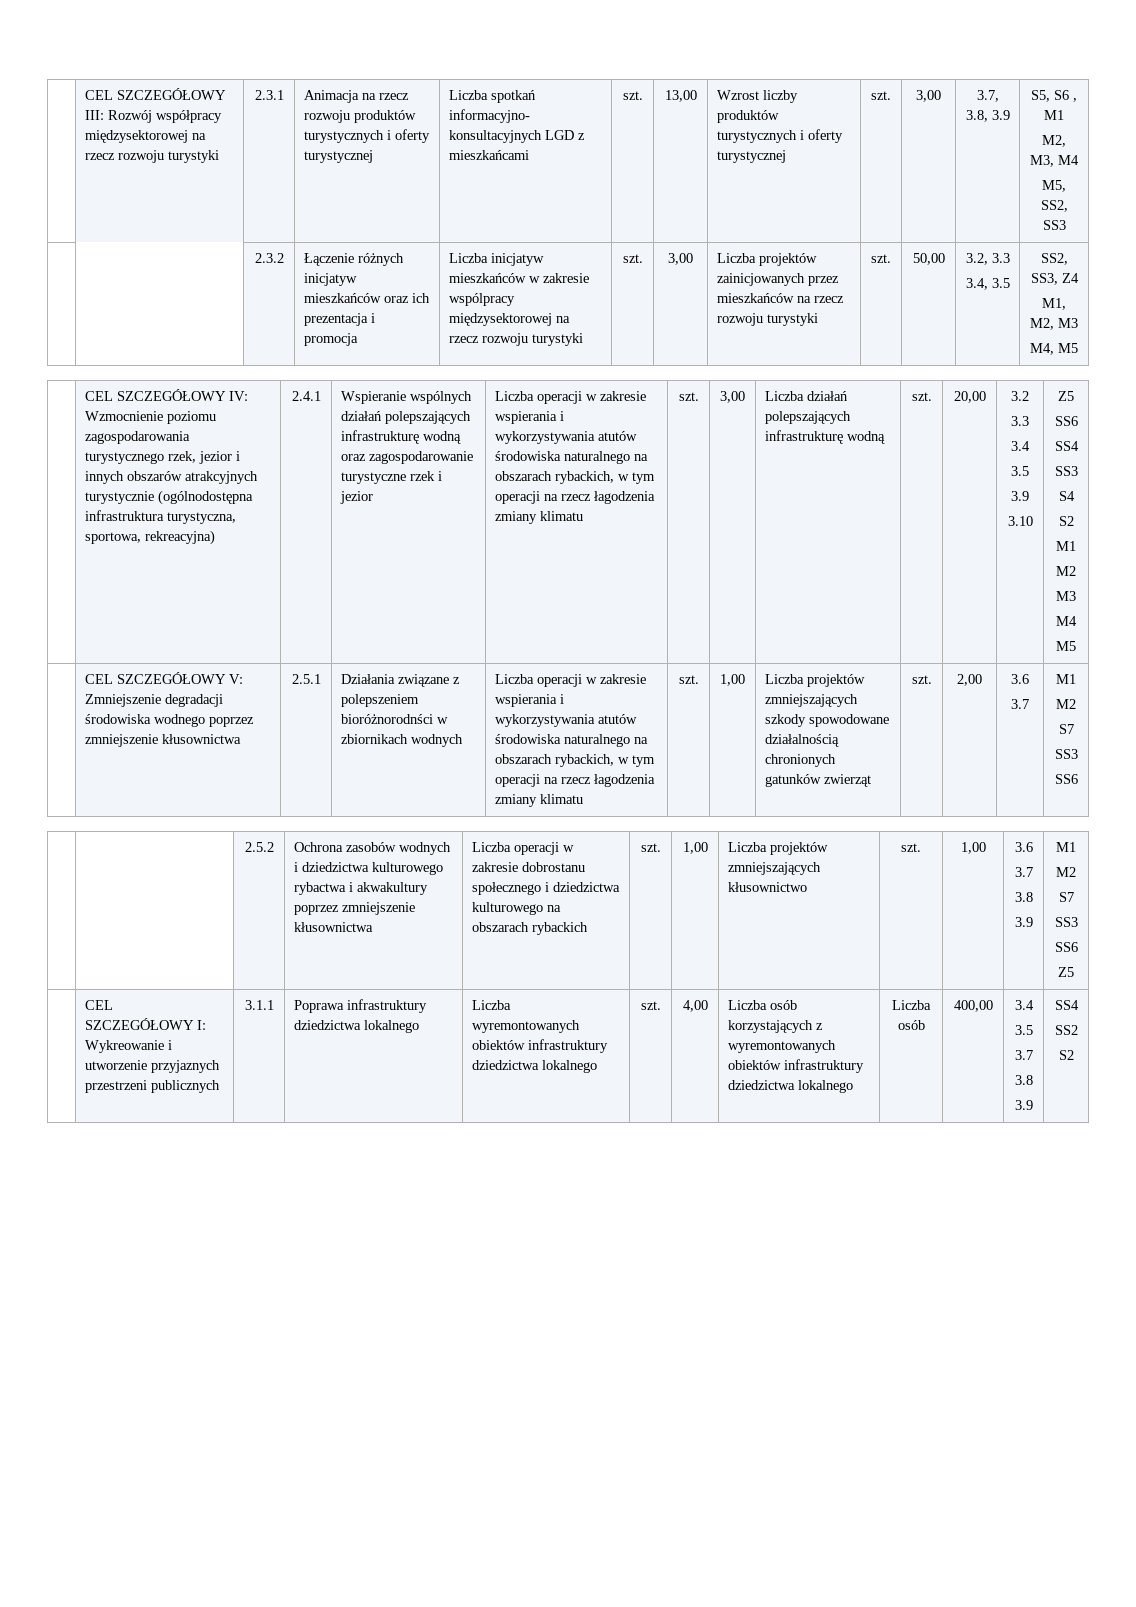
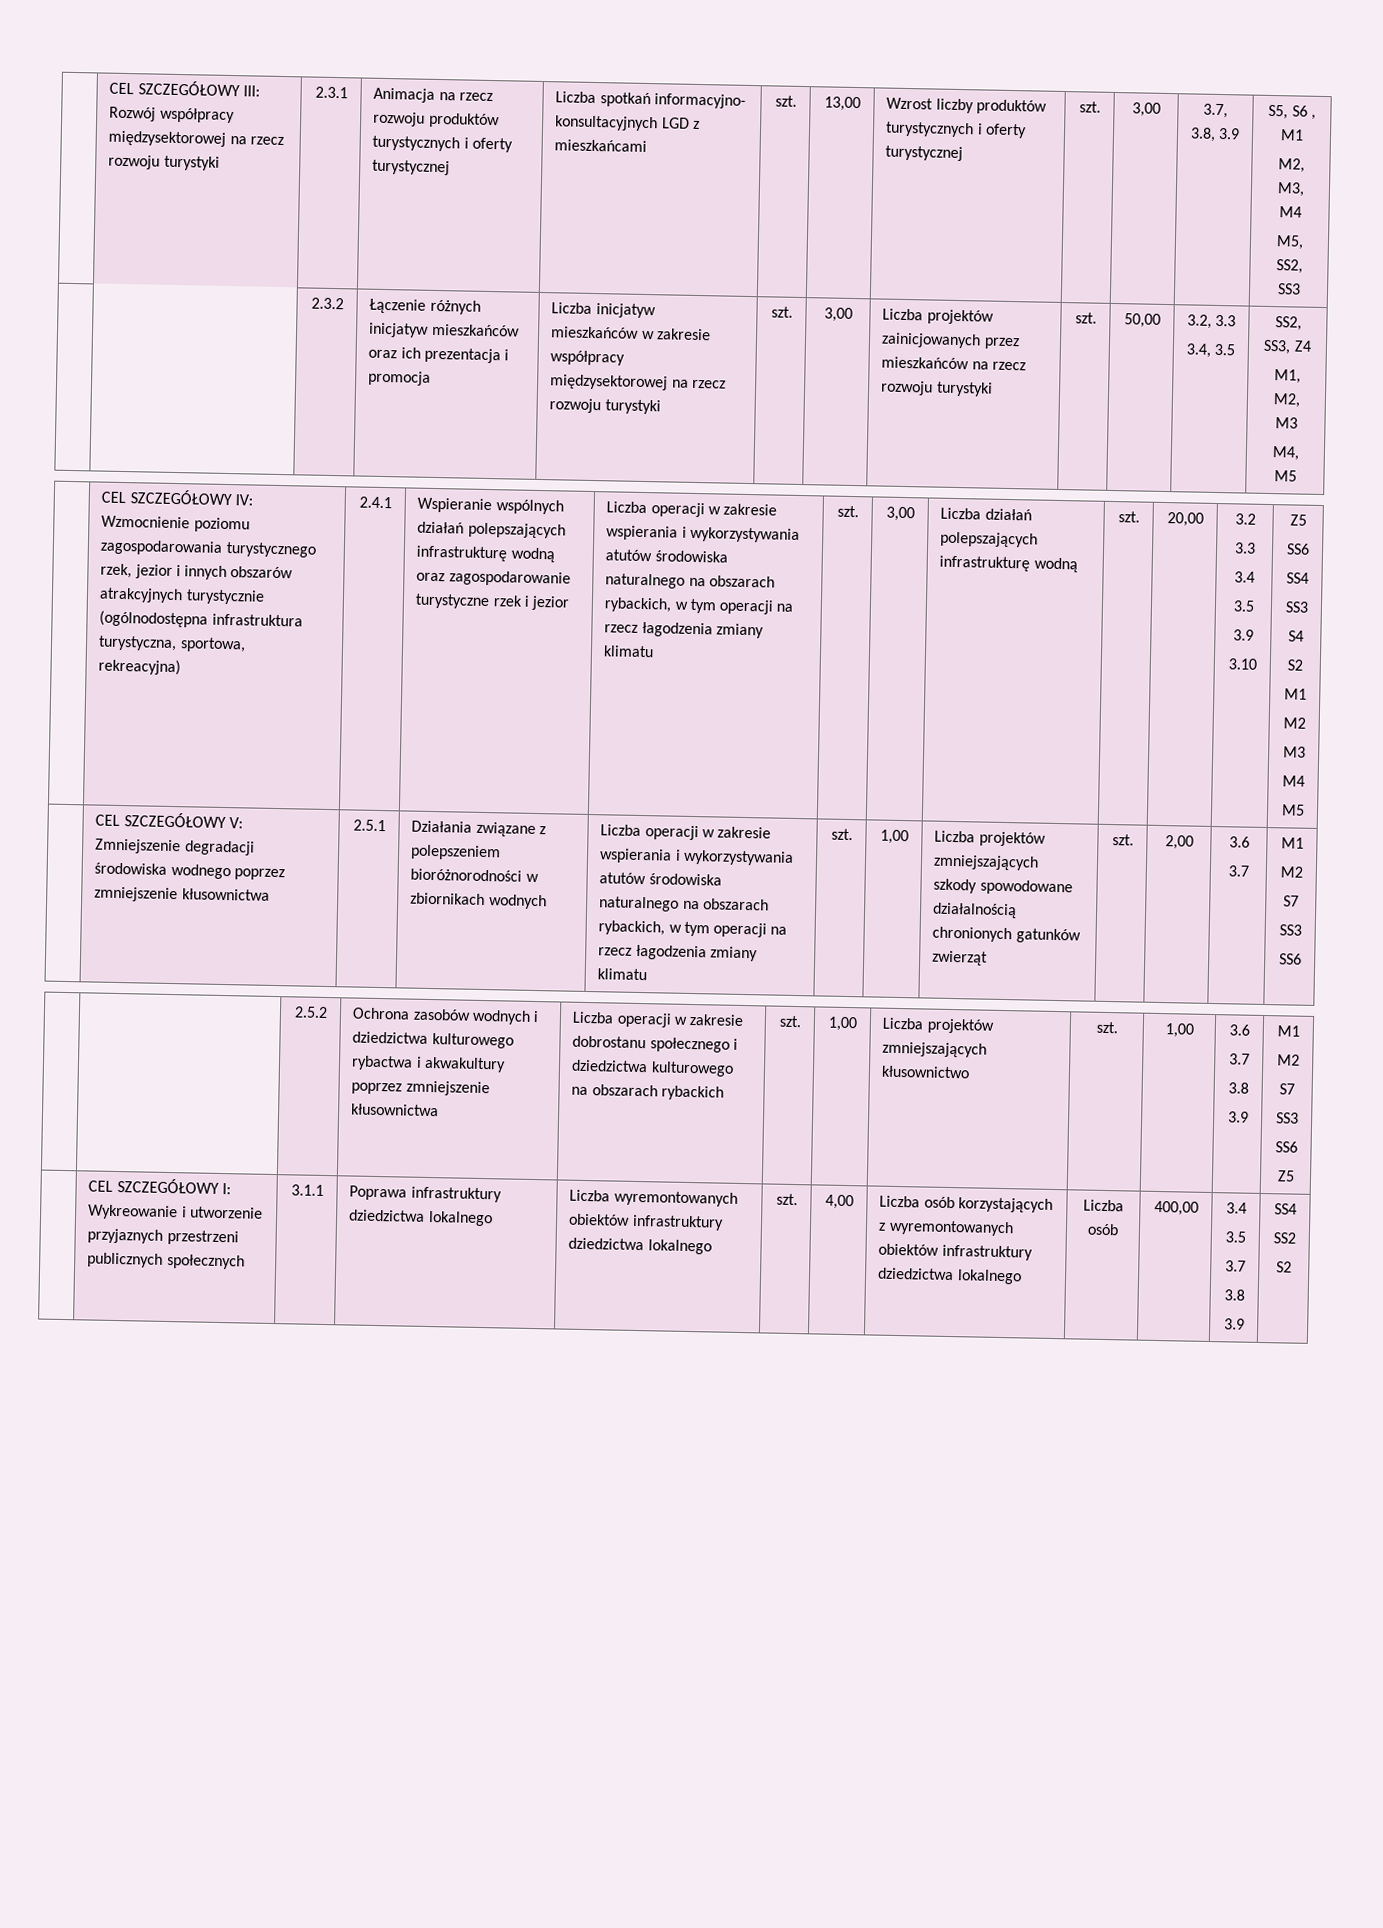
- Liczba inicjatyw mieszkańców w zakresie wspólpracy międzysektorowej na rzecz rozwoju turystyki
+ Liczba inicjatyw mieszkańców w zakresie współpracy międzysektorowej na rzecz rozwoju turystyki
- Działania związane z polepszeniem bioróżnorodnści w zbiornikach wodnych
+ Działania związane z polepszeniem bioróżnorodności w zbiornikach wodnych
- CEL SZCZEGÓŁOWY I: Wykreowanie i utworzenie przyjaznych przestrzeni publicznych
+ CEL SZCZEGÓŁOWY I: Wykreowanie i utworzenie przyjaznych przestrzeni publicznych społecznych

